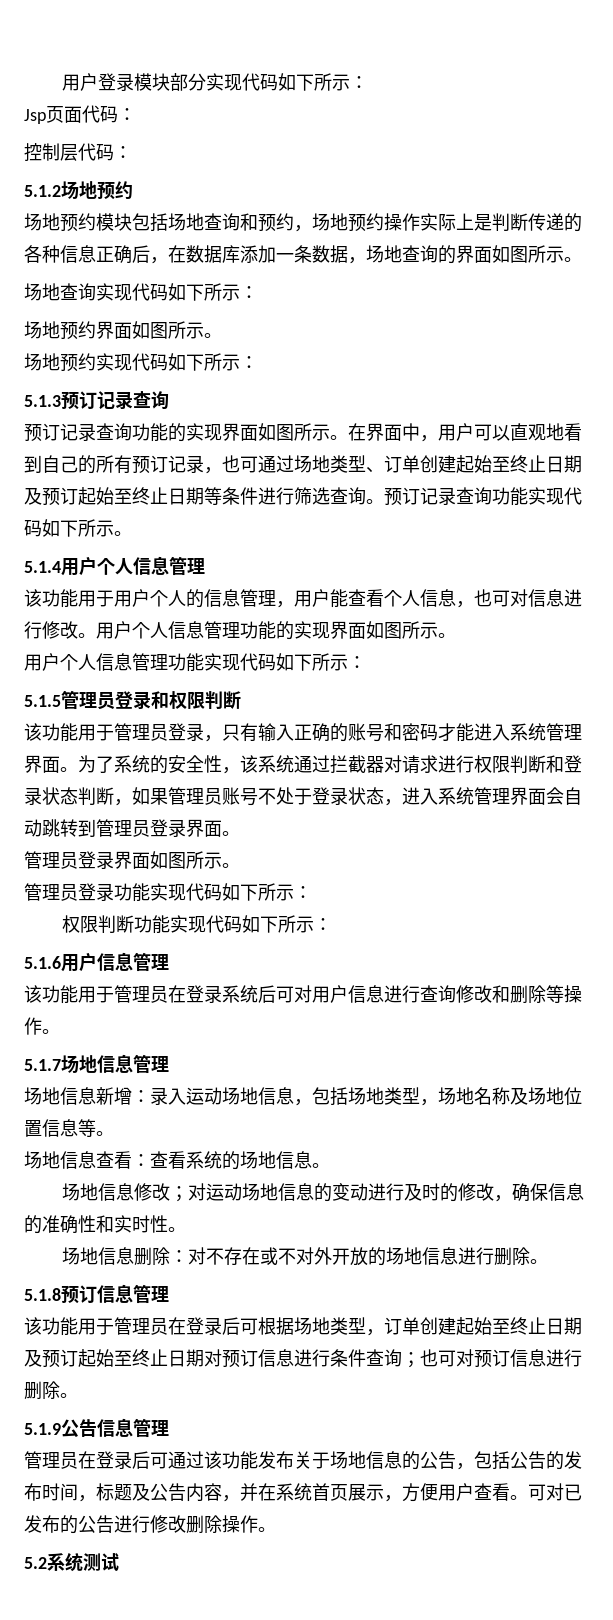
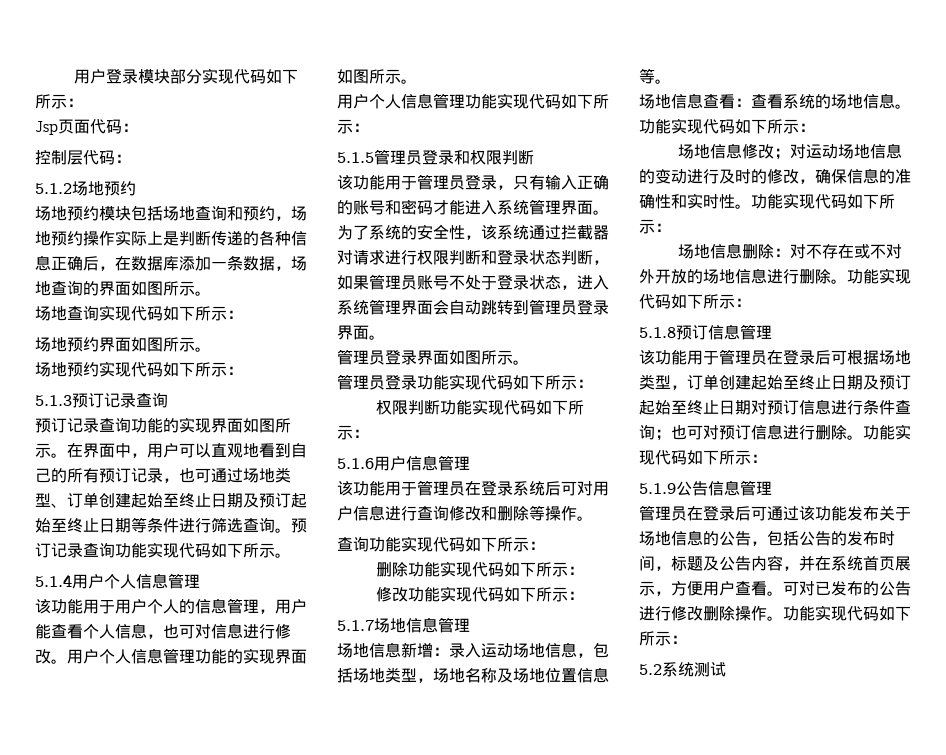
+ 查询功能实现代码如下所示：
+ 删除功能实现代码如下所示：
+ 修改功能实现代码如下所示：
- 场地信息查看：查看系统的场地信息。
+ 场地信息查看：查看系统的场地信息。功能实现代码如下所示：
- 场地信息修改；对运动场地信息的变动进行及时的修改，确保信息的准确性和实时性。
+ 场地信息修改；对运动场地信息的变动进行及时的修改，确保信息的准确性和实时性。功能实现代码如下所示：
- 场地信息删除：对不存在或不对外开放的场地信息进行删除。
+ 场地信息删除：对不存在或不对外开放的场地信息进行删除。功能实现代码如下所示：
- 该功能用于管理员在登录后可根据场地类型，订单创建起始至终止日期及预订起始至终止日期对预订信息进行条件查询；也可对预订信息进行删除。
+ 该功能用于管理员在登录后可根据场地类型，订单创建起始至终止日期及预订起始至终止日期对预订信息进行条件查询；也可对预订信息进行删除。功能实现代码如下所示：
- 可对已发布的公告进行修改删除操作。
+ 可对已发布的公告进行修改删除操作。功能实现代码如下所示：

